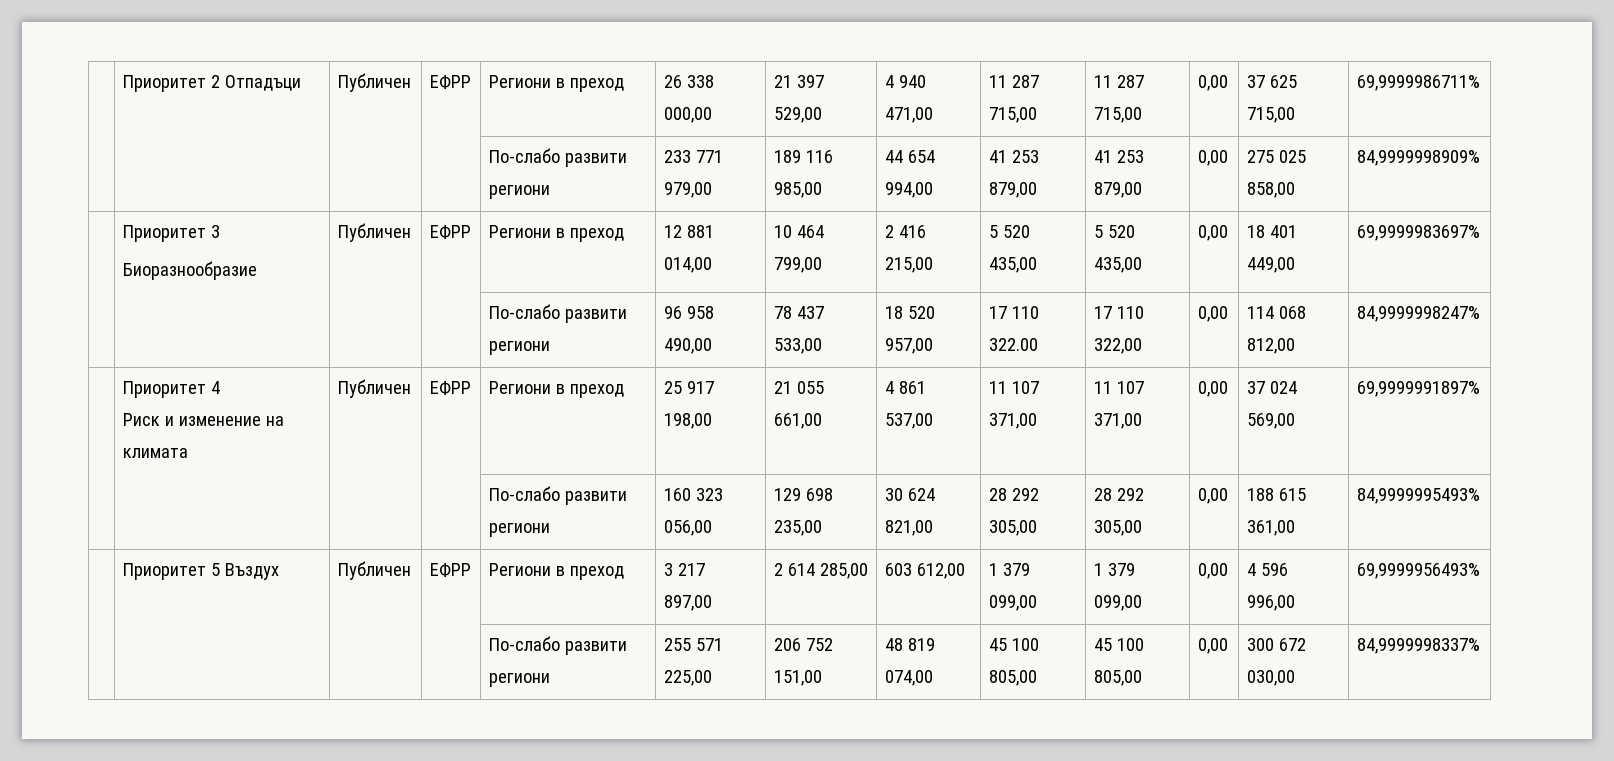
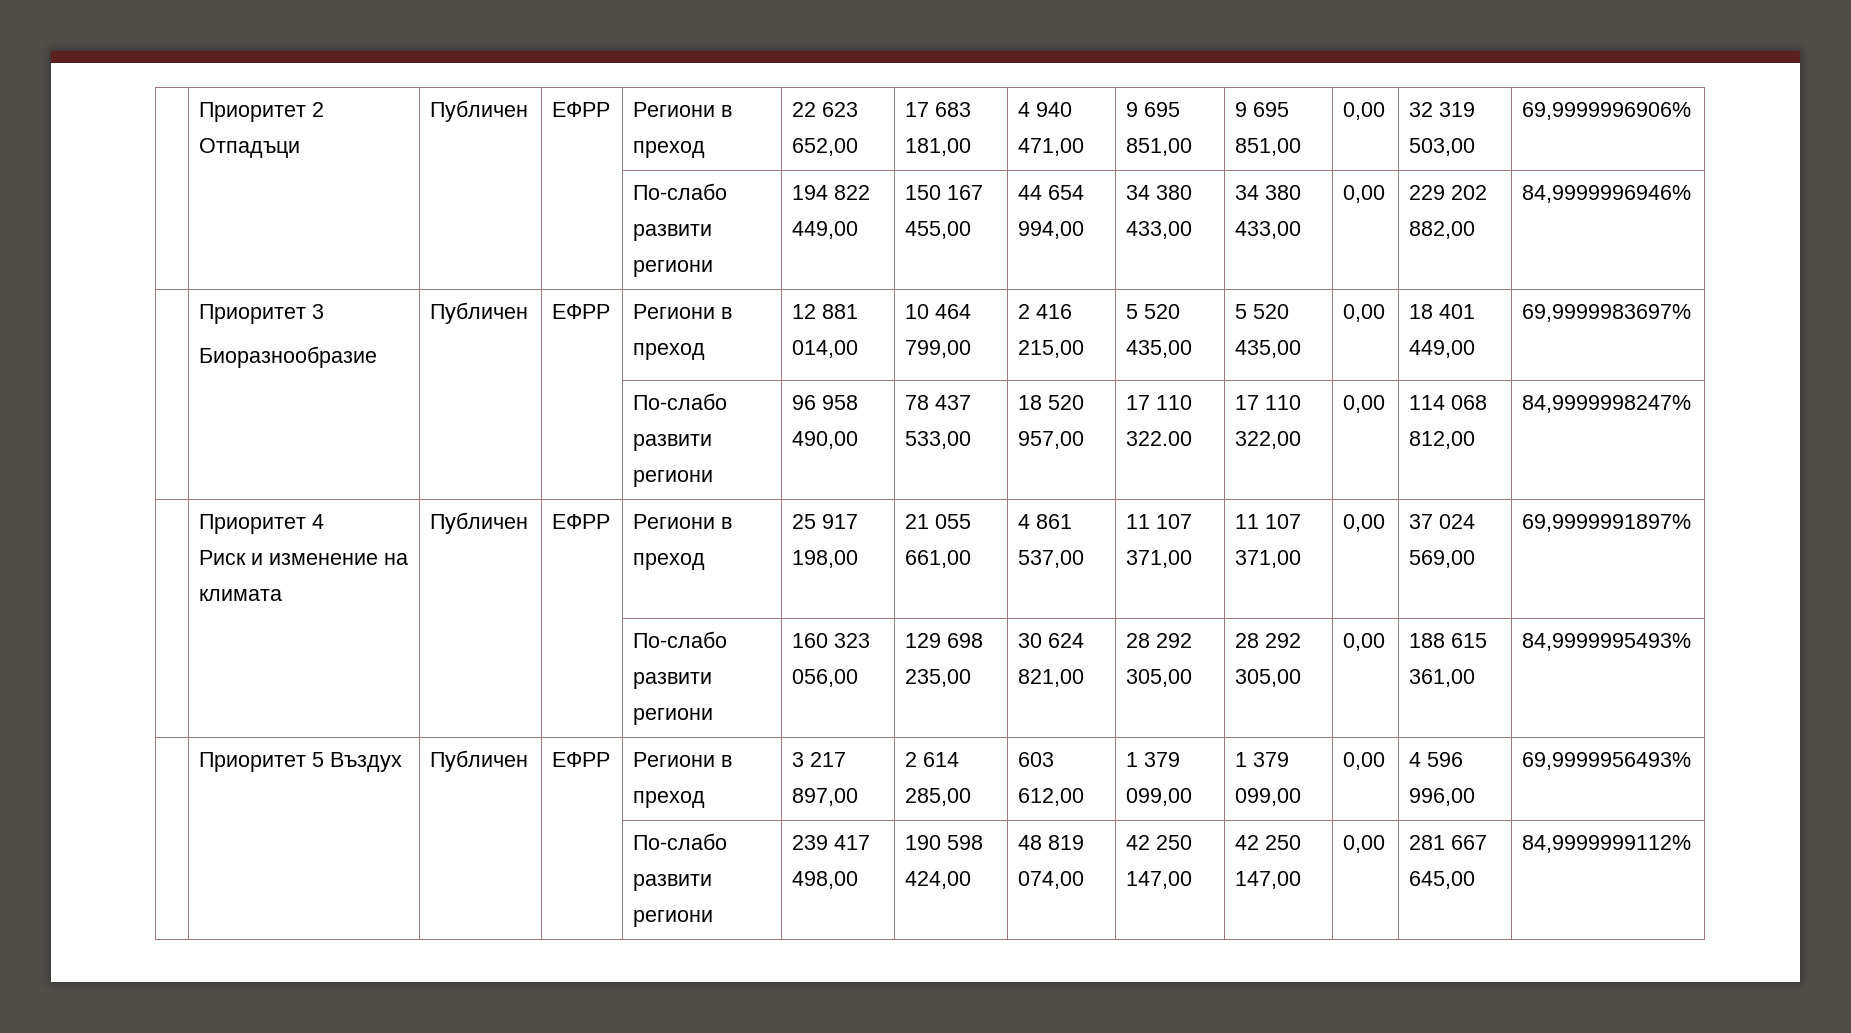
- | Приоритет 2 Отпадъци | Публичен | ЕФРР | Региони в преход | 26 338 000,00 | 21 397 529,00 | 4 940 471,00 | 11 287 715,00 | 11 287 715,00 | 0,00 | 37 625 715,00 | 69,9999986711%
- | | | | По-слабо развити региони | 233 771 979,00 | 189 116 985,00 | 44 654 994,00 | 41 253 879,00 | 41 253 879,00 | 0,00 | 275 025 858,00 | 84,9999998909%
+ | Приоритет 2 Отпадъци | Публичен | ЕФРР | Региони в преход | 22 623 652,00 | 17 683 181,00 | 4 940 471,00 | 9 695 851,00 | 9 695 851,00 | 0,00 | 32 319 503,00 | 69,9999996906%
+ | | | | По-слабо развити региони | 194 822 449,00 | 150 167 455,00 | 44 654 994,00 | 34 380 433,00 | 34 380 433,00 | 0,00 | 229 202 882,00 | 84,9999996946%
- | | | | По-слабо развити региони | 255 571 225,00 | 206 752 151,00 | 48 819 074,00 | 45 100 805,00 | 45 100 805,00 | 0,00 | 300 672 030,00 | 84,9999998337%
+ | | | | По-слабо развити региони | 239 417 498,00 | 190 598 424,00 | 48 819 074,00 | 42 250 147,00 | 42 250 147,00 | 0,00 | 281 667 645,00 | 84,9999999112%

